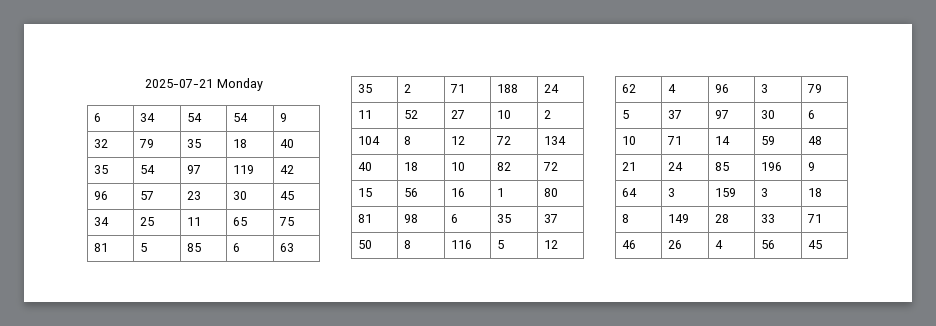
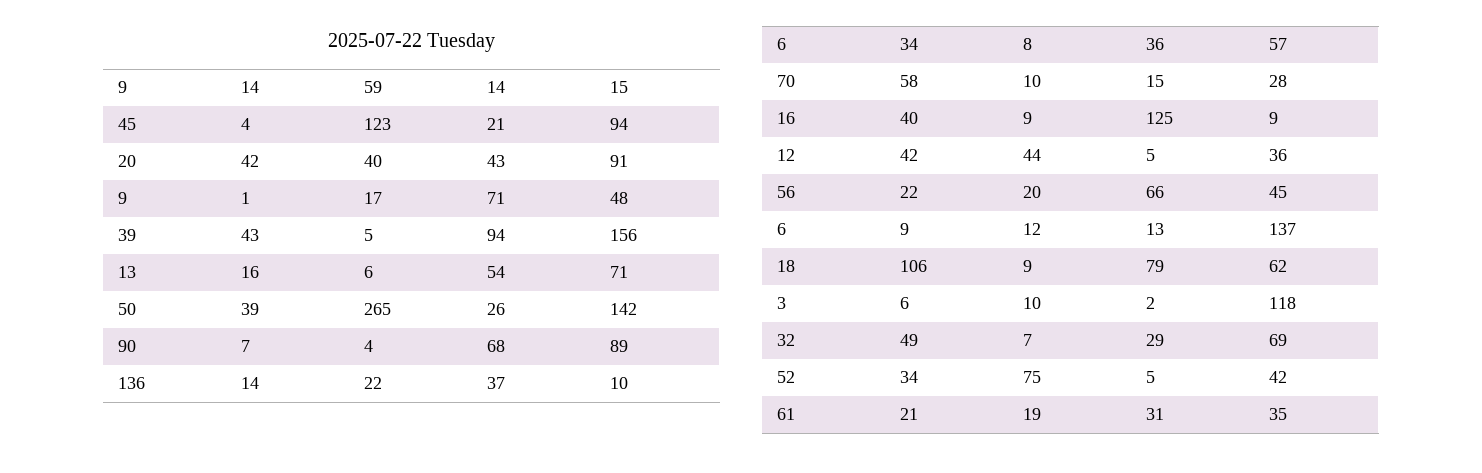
- 2025-07-21 Monday
- 6 | 34 | 54 | 54 | 9
- 32 | 79 | 35 | 18 | 40
- 35 | 54 | 97 | 119 | 42
- 96 | 57 | 23 | 30 | 45
- 34 | 25 | 11 | 65 | 75
- 81 | 5 | 85 | 6 | 63
- 35 | 2 | 71 | 188 | 24
- 11 | 52 | 27 | 10 | 2
- 104 | 8 | 12 | 72 | 134
- 40 | 18 | 10 | 82 | 72
- 15 | 56 | 16 | 1 | 80
- 81 | 98 | 6 | 35 | 37
- 50 | 8 | 116 | 5 | 12
- 62 | 4 | 96 | 3 | 79
- 5 | 37 | 97 | 30 | 6
- 10 | 71 | 14 | 59 | 48
- 21 | 24 | 85 | 196 | 9
- 64 | 3 | 159 | 3 | 18
- 8 | 149 | 28 | 33 | 71
- 46 | 26 | 4 | 56 | 45
+ 2025-07-22 Tuesday
+ 9 | 14 | 59 | 14 | 15
+ 45 | 4 | 123 | 21 | 94
+ 20 | 42 | 40 | 43 | 91
+ 9 | 1 | 17 | 71 | 48
+ 39 | 43 | 5 | 94 | 156
+ 13 | 16 | 6 | 54 | 71
+ 50 | 39 | 265 | 26 | 142
+ 90 | 7 | 4 | 68 | 89
+ 136 | 14 | 22 | 37 | 10
+ 6 | 34 | 8 | 36 | 57
+ 70 | 58 | 10 | 15 | 28
+ 16 | 40 | 9 | 125 | 9
+ 12 | 42 | 44 | 5 | 36
+ 56 | 22 | 20 | 66 | 45
+ 6 | 9 | 12 | 13 | 137
+ 18 | 106 | 9 | 79 | 62
+ 3 | 6 | 10 | 2 | 118
+ 32 | 49 | 7 | 29 | 69
+ 52 | 34 | 75 | 5 | 42
+ 61 | 21 | 19 | 31 | 35

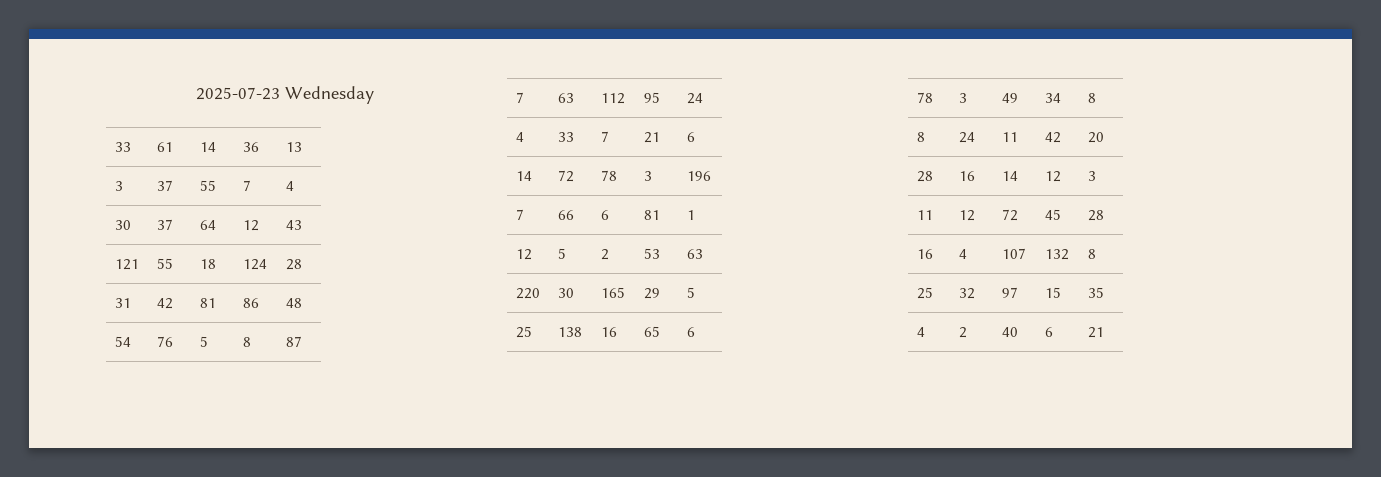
- 2025-07-22 Tuesday
- 9 | 14 | 59 | 14 | 15
- 45 | 4 | 123 | 21 | 94
- 20 | 42 | 40 | 43 | 91
- 9 | 1 | 17 | 71 | 48
- 39 | 43 | 5 | 94 | 156
- 13 | 16 | 6 | 54 | 71
- 50 | 39 | 265 | 26 | 142
- 90 | 7 | 4 | 68 | 89
- 136 | 14 | 22 | 37 | 10
- 6 | 34 | 8 | 36 | 57
- 70 | 58 | 10 | 15 | 28
- 16 | 40 | 9 | 125 | 9
- 12 | 42 | 44 | 5 | 36
- 56 | 22 | 20 | 66 | 45
- 6 | 9 | 12 | 13 | 137
- 18 | 106 | 9 | 79 | 62
- 3 | 6 | 10 | 2 | 118
- 32 | 49 | 7 | 29 | 69
- 52 | 34 | 75 | 5 | 42
- 61 | 21 | 19 | 31 | 35
+ 2025-07-23 Wednesday
+ 33 | 61 | 14 | 36 | 13
+ 3 | 37 | 55 | 7 | 4
+ 30 | 37 | 64 | 12 | 43
+ 121 | 55 | 18 | 124 | 28
+ 31 | 42 | 81 | 86 | 48
+ 54 | 76 | 5 | 8 | 87
+ 7 | 63 | 112 | 95 | 24
+ 4 | 33 | 7 | 21 | 6
+ 14 | 72 | 78 | 3 | 196
+ 7 | 66 | 6 | 81 | 1
+ 12 | 5 | 2 | 53 | 63
+ 220 | 30 | 165 | 29 | 5
+ 25 | 138 | 16 | 65 | 6
+ 78 | 3 | 49 | 34 | 8
+ 8 | 24 | 11 | 42 | 20
+ 28 | 16 | 14 | 12 | 3
+ 11 | 12 | 72 | 45 | 28
+ 16 | 4 | 107 | 132 | 8
+ 25 | 32 | 97 | 15 | 35
+ 4 | 2 | 40 | 6 | 21

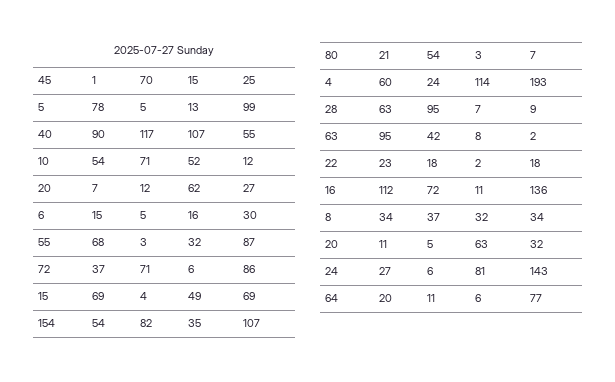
- 2025-07-23 Wednesday
- 33 | 61 | 14 | 36 | 13
- 3 | 37 | 55 | 7 | 4
- 30 | 37 | 64 | 12 | 43
- 121 | 55 | 18 | 124 | 28
- 31 | 42 | 81 | 86 | 48
- 54 | 76 | 5 | 8 | 87
- 7 | 63 | 112 | 95 | 24
- 4 | 33 | 7 | 21 | 6
- 14 | 72 | 78 | 3 | 196
- 7 | 66 | 6 | 81 | 1
- 12 | 5 | 2 | 53 | 63
- 220 | 30 | 165 | 29 | 5
- 25 | 138 | 16 | 65 | 6
- 78 | 3 | 49 | 34 | 8
- 8 | 24 | 11 | 42 | 20
- 28 | 16 | 14 | 12 | 3
- 11 | 12 | 72 | 45 | 28
- 16 | 4 | 107 | 132 | 8
- 25 | 32 | 97 | 15 | 35
- 4 | 2 | 40 | 6 | 21
+ 2025-07-27 Sunday
+ 45 | 1 | 70 | 15 | 25
+ 5 | 78 | 5 | 13 | 99
+ 40 | 90 | 117 | 107 | 55
+ 10 | 54 | 71 | 52 | 12
+ 20 | 7 | 12 | 62 | 27
+ 6 | 15 | 5 | 16 | 30
+ 55 | 68 | 3 | 32 | 87
+ 72 | 37 | 71 | 6 | 86
+ 15 | 69 | 4 | 49 | 69
+ 154 | 54 | 82 | 35 | 107
+ 80 | 21 | 54 | 3 | 7
+ 4 | 60 | 24 | 114 | 193
+ 28 | 63 | 95 | 7 | 9
+ 63 | 95 | 42 | 8 | 2
+ 22 | 23 | 18 | 2 | 18
+ 16 | 112 | 72 | 11 | 136
+ 8 | 34 | 37 | 32 | 34
+ 20 | 11 | 5 | 63 | 32
+ 24 | 27 | 6 | 81 | 143
+ 64 | 20 | 11 | 6 | 77

